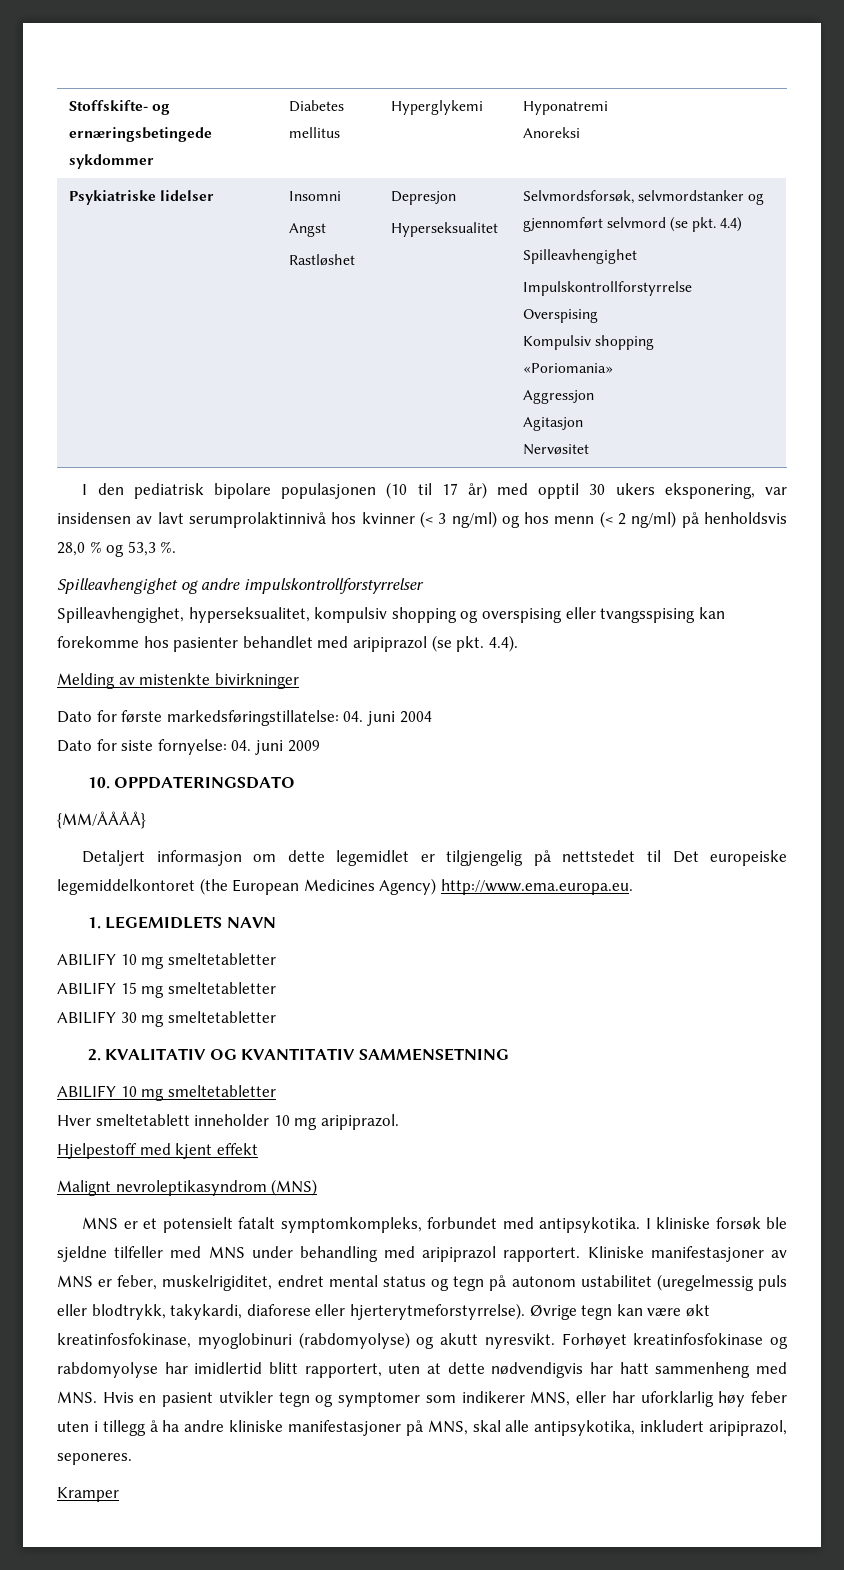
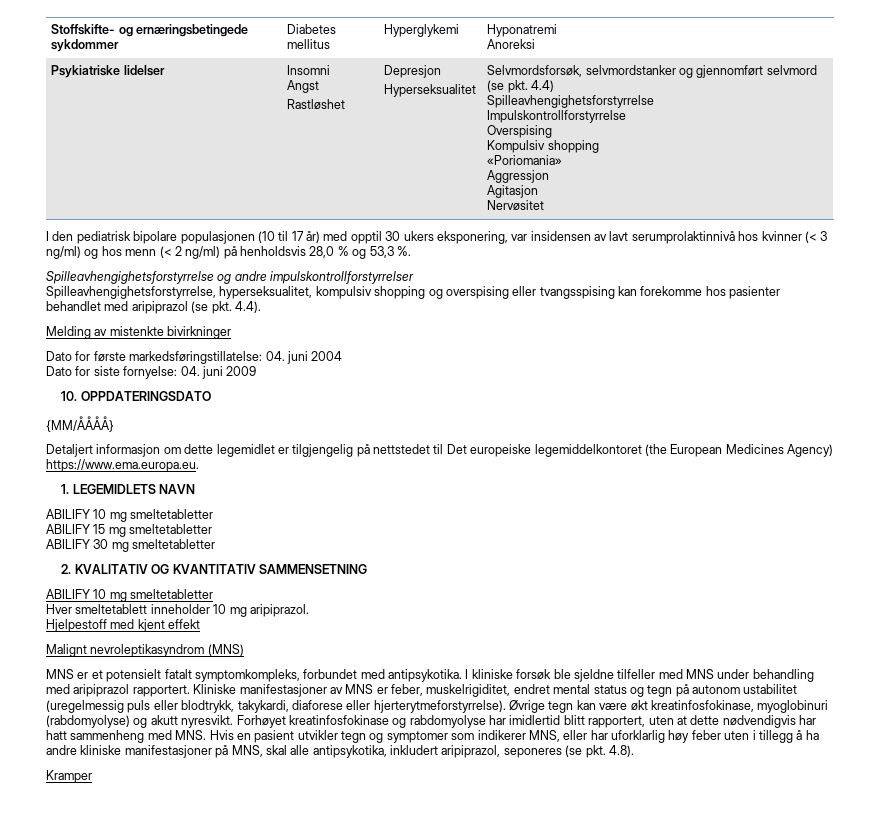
  Psykiatriske lidelser | Insomni
  Angst
  Rastløshet | Depresjon
  Hyperseksualitet | Selvmordsforsøk, selvmordstanker og gjennomført selvmord (se pkt. 4.4)
- Spilleavhengighet
+ Spilleavhengighetsforstyrrelse
- Spilleavhengighet og andre impulskontrollforstyrrelser
+ Spilleavhengighetsforstyrrelse og andre impulskontrollforstyrrelser
- Spilleavhengighet, hyperseksualitet, kompulsiv shopping og overspising eller tvangsspising kan forekomme hos pasienter behandlet med aripiprazol (se pkt. 4.4).
+ Spilleavhengighetsforstyrrelse, hyperseksualitet, kompulsiv shopping og overspising eller tvangsspising kan forekomme hos pasienter behandlet med aripiprazol (se pkt. 4.4).
- Detaljert informasjon om dette legemidlet er tilgjengelig på nettstedet til Det europeiske legemiddelkontoret (the European Medicines Agency) http://www.ema.europa.eu.
+ Detaljert informasjon om dette legemidlet er tilgjengelig på nettstedet til Det europeiske legemiddelkontoret (the European Medicines Agency) https://www.ema.europa.eu.
- Forhøyet kreatinfosfokinase og rabdomyolyse har imidlertid blitt rapportert, uten at dette nødvendigvis har hatt sammenheng med MNS. Hvis en pasient utvikler tegn og symptomer som indikerer MNS, eller har uforklarlig høy feber uten i tillegg å ha andre kliniske manifestasjoner på MNS, skal alle antipsykotika, inkludert aripiprazol, seponeres.
+ Forhøyet kreatinfosfokinase og rabdomyolyse har imidlertid blitt rapportert, uten at dette nødvendigvis har hatt sammenheng med MNS. Hvis en pasient utvikler tegn og symptomer som indikerer MNS, eller har uforklarlig høy feber uten i tillegg å ha andre kliniske manifestasjoner på MNS, skal alle antipsykotika, inkludert aripiprazol, seponeres (se pkt. 4.8).

